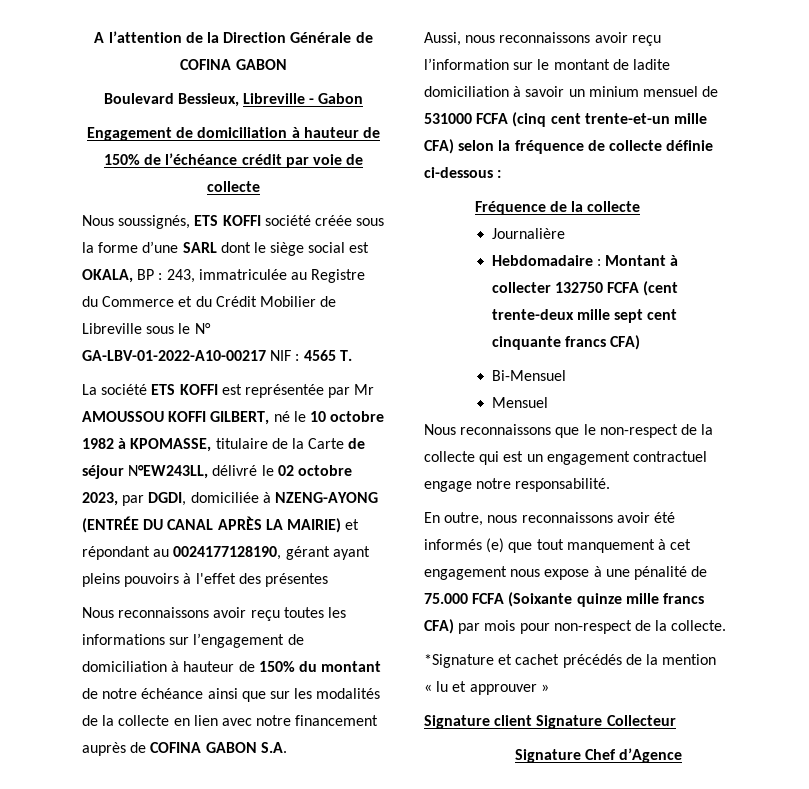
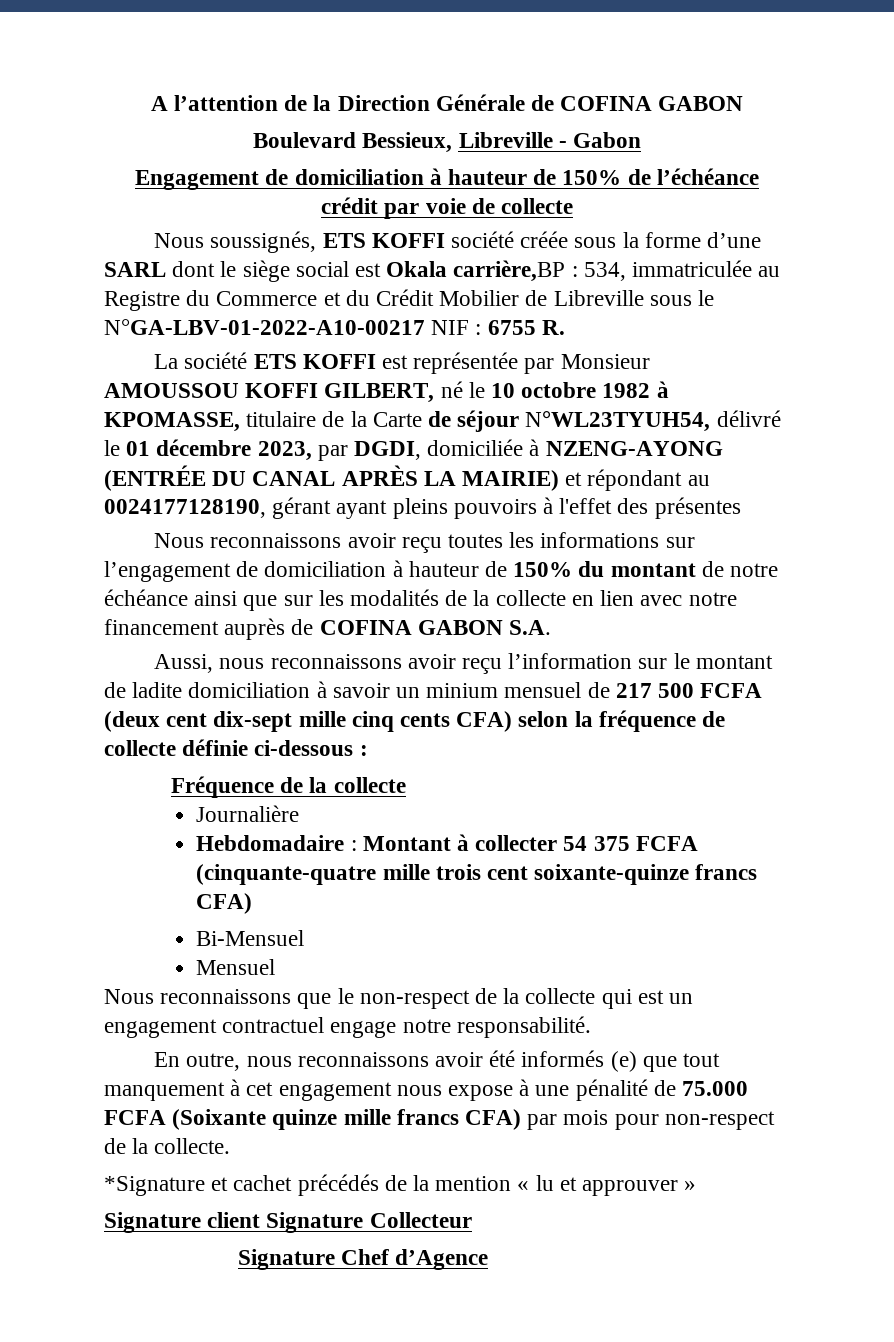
- Nous soussignés, ETS KOFFI société créée sous la forme d’une SARL dont le siège social est OKALA, BP : 243, immatriculée au Registre du Commerce et du Crédit Mobilier de Libreville sous le N° GA-LBV-01-2022-A10-00217 NIF : 4565 T.
+ Nous soussignés, ETS KOFFI société créée sous la forme d’une SARL dont le siège social est Okala carrière,BP : 534, immatriculée au Registre du Commerce et du Crédit Mobilier de Libreville sous le N°GA-LBV-01-2022-A10-00217 NIF : 6755 R.
- La société ETS KOFFI est représentée par Mr AMOUSSOU KOFFI GILBERT, né le 10 octobre 1982 à KPOMASSE, titulaire de la Carte de séjour N°EW243LL, délivré le 02 octobre 2023, par DGDI, domiciliée à NZENG-AYONG (ENTRÉE DU CANAL APRÈS LA MAIRIE) et répondant au 0024177128190, gérant ayant pleins pouvoirs à l'effet des présentes
+ La société ETS KOFFI est représentée par Monsieur AMOUSSOU KOFFI GILBERT, né le 10 octobre 1982 à KPOMASSE, titulaire de la Carte de séjour N°WL23TYUH54, délivré le 01 décembre 2023, par DGDI, domiciliée à NZENG-AYONG (ENTRÉE DU CANAL APRÈS LA MAIRIE) et répondant au 0024177128190, gérant ayant pleins pouvoirs à l'effet des présentes
- Aussi, nous reconnaissons avoir reçu l’information sur le montant de ladite domiciliation à savoir un minium mensuel de 531000 FCFA (cinq cent trente-et-un mille CFA) selon la fréquence de collecte définie ci-dessous :
+ Aussi, nous reconnaissons avoir reçu l’information sur le montant de ladite domiciliation à savoir un minium mensuel de 217 500 FCFA (deux cent dix-sept mille cinq cents CFA) selon la fréquence de collecte définie ci-dessous :
- Hebdomadaire : Montant à collecter 132750 FCFA (cent trente-deux mille sept cent cinquante francs CFA)
+ Hebdomadaire : Montant à collecter 54 375 FCFA (cinquante-quatre mille trois cent soixante-quinze francs CFA)

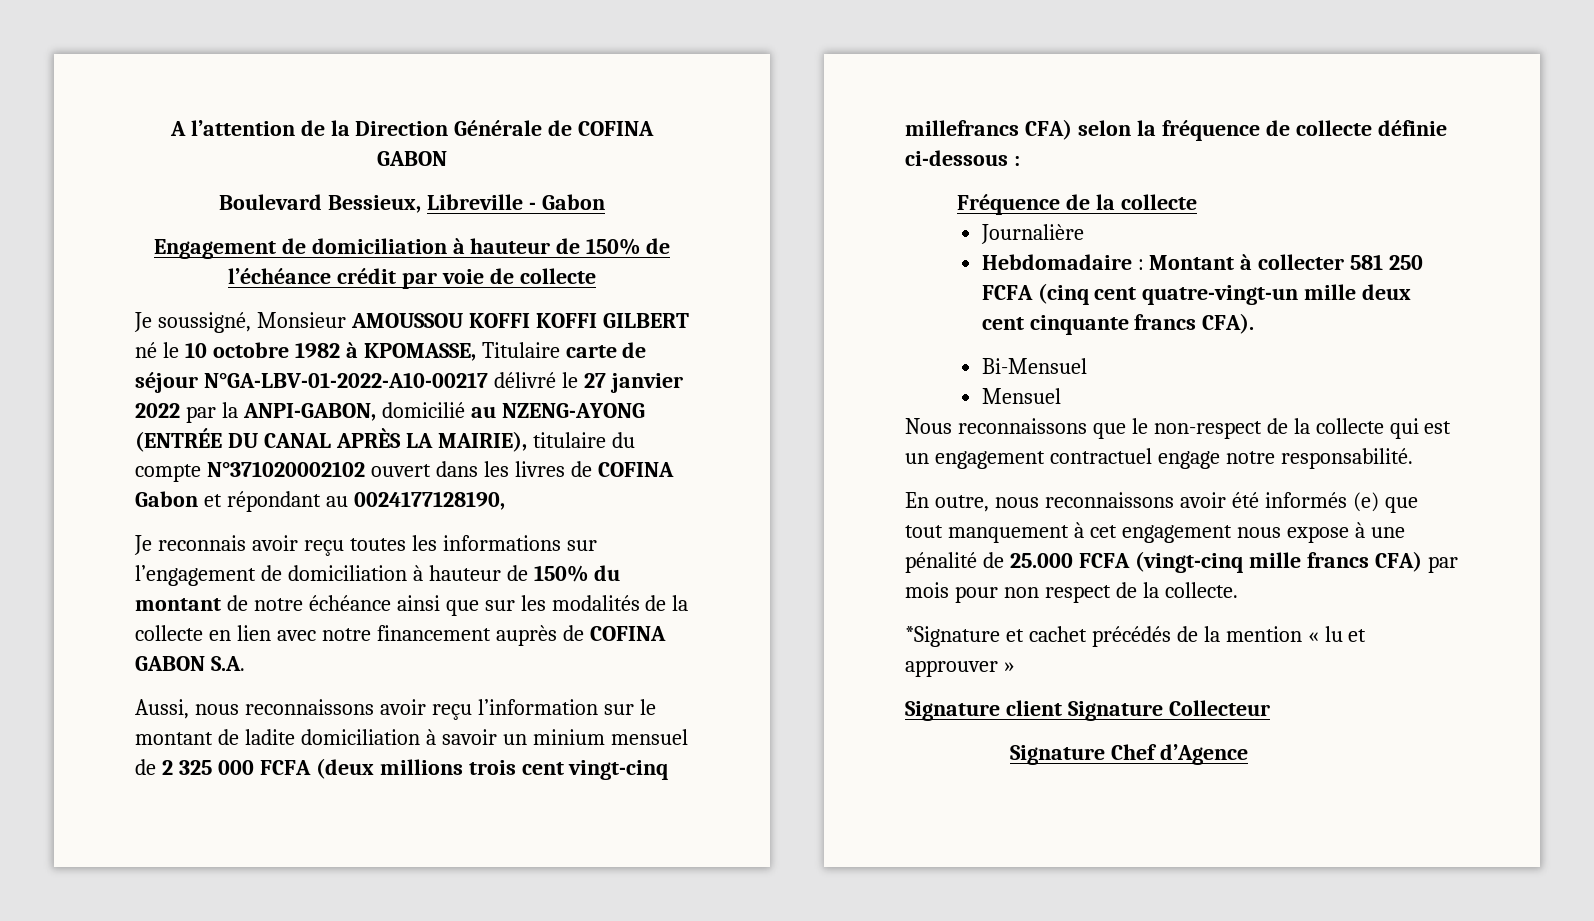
- Nous soussignés, ETS KOFFI société créée sous la forme d’une SARL dont le siège social est Okala carrière,BP : 534, immatriculée au Registre du Commerce et du Crédit Mobilier de Libreville sous le N°GA-LBV-01-2022-A10-00217 NIF : 6755 R.
- La société ETS KOFFI est représentée par Monsieur AMOUSSOU KOFFI GILBERT, né le 10 octobre 1982 à KPOMASSE, titulaire de la Carte de séjour N°WL23TYUH54, délivré le 01 décembre 2023, par DGDI, domiciliée à NZENG-AYONG (ENTRÉE DU CANAL APRÈS LA MAIRIE) et répondant au 0024177128190, gérant ayant pleins pouvoirs à l'effet des présentes
- Nous reconnaissons avoir reçu toutes les informations sur l’engagement de domiciliation à hauteur de 150% du montant de notre échéance ainsi que sur les modalités de la collecte en lien avec notre financement auprès de COFINA GABON S.A.
+ Je soussigné, Monsieur AMOUSSOU KOFFI KOFFI GILBERT né le 10 octobre 1982 à KPOMASSE, Titulaire carte de séjour N°GA-LBV-01-2022-A10-00217 délivré le 27 janvier 2022 par la ANPI-GABON, domicilié au NZENG-AYONG (ENTRÉE DU CANAL APRÈS LA MAIRIE), titulaire du compte N°371020002102 ouvert dans les livres de COFINA Gabon et répondant au 0024177128190,
+ Je reconnais avoir reçu toutes les informations sur l’engagement de domiciliation à hauteur de 150% du montant de notre échéance ainsi que sur les modalités de la collecte en lien avec notre financement auprès de COFINA GABON S.A.
- Aussi, nous reconnaissons avoir reçu l’information sur le montant de ladite domiciliation à savoir un minium mensuel de 217 500 FCFA (deux cent dix-sept mille cinq cents CFA) selon la fréquence de collecte définie ci-dessous :
+ Aussi, nous reconnaissons avoir reçu l’information sur le montant de ladite domiciliation à savoir un minium mensuel de 2 325 000 FCFA (deux millions trois cent vingt-cinq millefrancs CFA) selon la fréquence de collecte définie ci-dessous :
- Hebdomadaire : Montant à collecter 54 375 FCFA (cinquante-quatre mille trois cent soixante-quinze francs CFA)
+ Hebdomadaire : Montant à collecter 581 250 FCFA (cinq cent quatre-vingt-un mille deux cent cinquante francs CFA).
- En outre, nous reconnaissons avoir été informés (e) que tout manquement à cet engagement nous expose à une pénalité de 75.000 FCFA (Soixante quinze mille francs CFA) par mois pour non-respect de la collecte.
+ En outre, nous reconnaissons avoir été informés (e) que tout manquement à cet engagement nous expose à une pénalité de 25.000 FCFA (vingt-cinq mille francs CFA) par mois pour non respect de la collecte.

